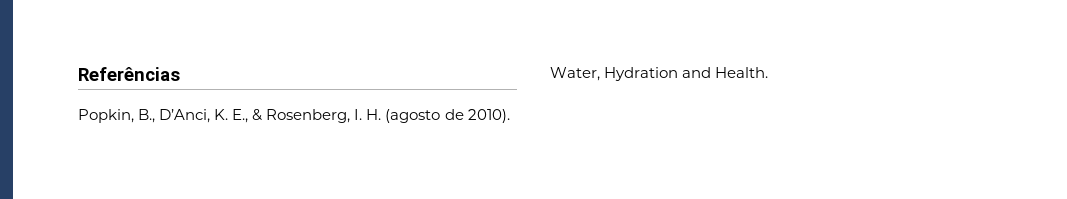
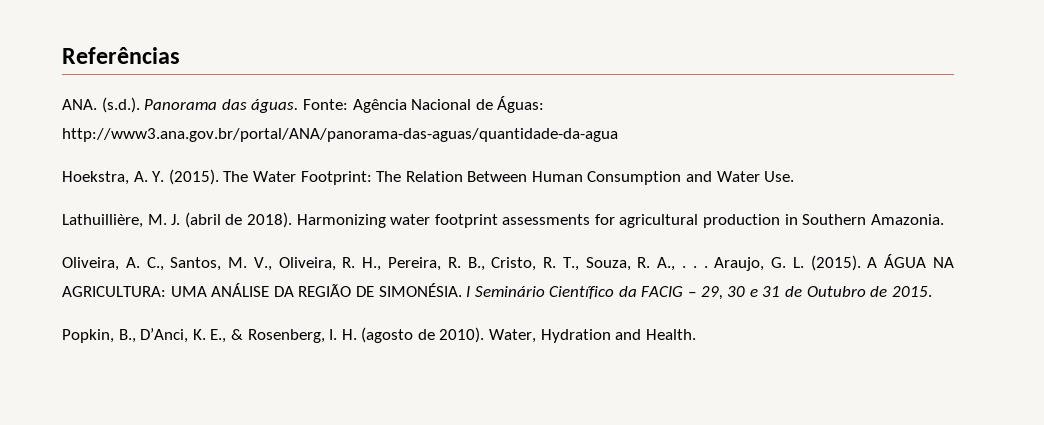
+ ANA. (s.d.). Panorama das águas. Fonte: Agência Nacional de Águas: http://www3.ana.gov.br/portal/ANA/panorama-das-aguas/quantidade-da-agua
+ Hoekstra, A. Y. (2015). The Water Footprint: The Relation Between Human Consumption and Water Use.
+ Lathuillière, M. J. (abril de 2018). Harmonizing water footprint assessments for agricultural production in Southern Amazonia.
+ Oliveira, A. C., Santos, M. V., Oliveira, R. H., Pereira, R. B., Cristo, R. T., Souza, R. A., . . . Araujo, G. L. (2015). A ÁGUA NA AGRICULTURA: UMA ANÁLISE DA REGIÃO DE SIMONÉSIA. I Seminário Científico da FACIG – 29, 30 e 31 de Outubro de 2015.

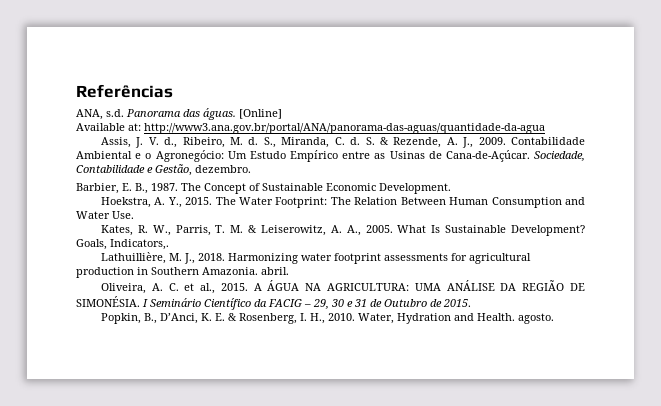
- ANA. (s.d.). Panorama das águas.
+ ANA, s.d. Panorama das águas.
- Fonte: Agência Nacional de Águas: http://www3.ana.gov.br/portal/ANA/panorama-das-aguas/quantidade-da-agua
+ [Online]
+ Available at: http://www3.ana.gov.br/portal/ANA/panorama-das-aguas/quantidade-da-agua
+ Assis, J. V. d., Ribeiro, M. d. S., Miranda, C. d. S. & Rezende, A. J., 2009. Contabilidade Ambiental e o Agronegócio: Um Estudo Empírico entre as Usinas de Cana-de-Açúcar. Sociedade, Contabilidade e Gestão, dezembro.
+ Barbier, E. B., 1987. The Concept of Sustainable Economic Development.
- Hoekstra, A. Y. (2015).
+ Hoekstra, A. Y., 2015.
- Lathuillière, M. J. (abril de 2018).
+ Kates, R. W., Parris, T. M. & Leiserowitz, A. A., 2005. What Is Sustainable Development? Goals, Indicators,.
+ Lathuillière, M. J., 2018.
- Harmonizing water footprint assessments for agricultural production in Southern Amazonia.
+ Harmonizing water footprint assessments for agricultural production in Southern Amazonia. abril.
- Oliveira, A. C., Santos, M. V., Oliveira, R. H., Pereira, R. B., Cristo, R. T., Souza, R. A., . . . Araujo, G. L. (2015).
+ Oliveira, A. C. et al., 2015.
- Popkin, B., D’Anci, K. E., & Rosenberg, I. H. (agosto de 2010).
+ Popkin, B., D’Anci, K. E. & Rosenberg, I. H., 2010.
- Water, Hydration and Health.
+ Water, Hydration and Health. agosto.

